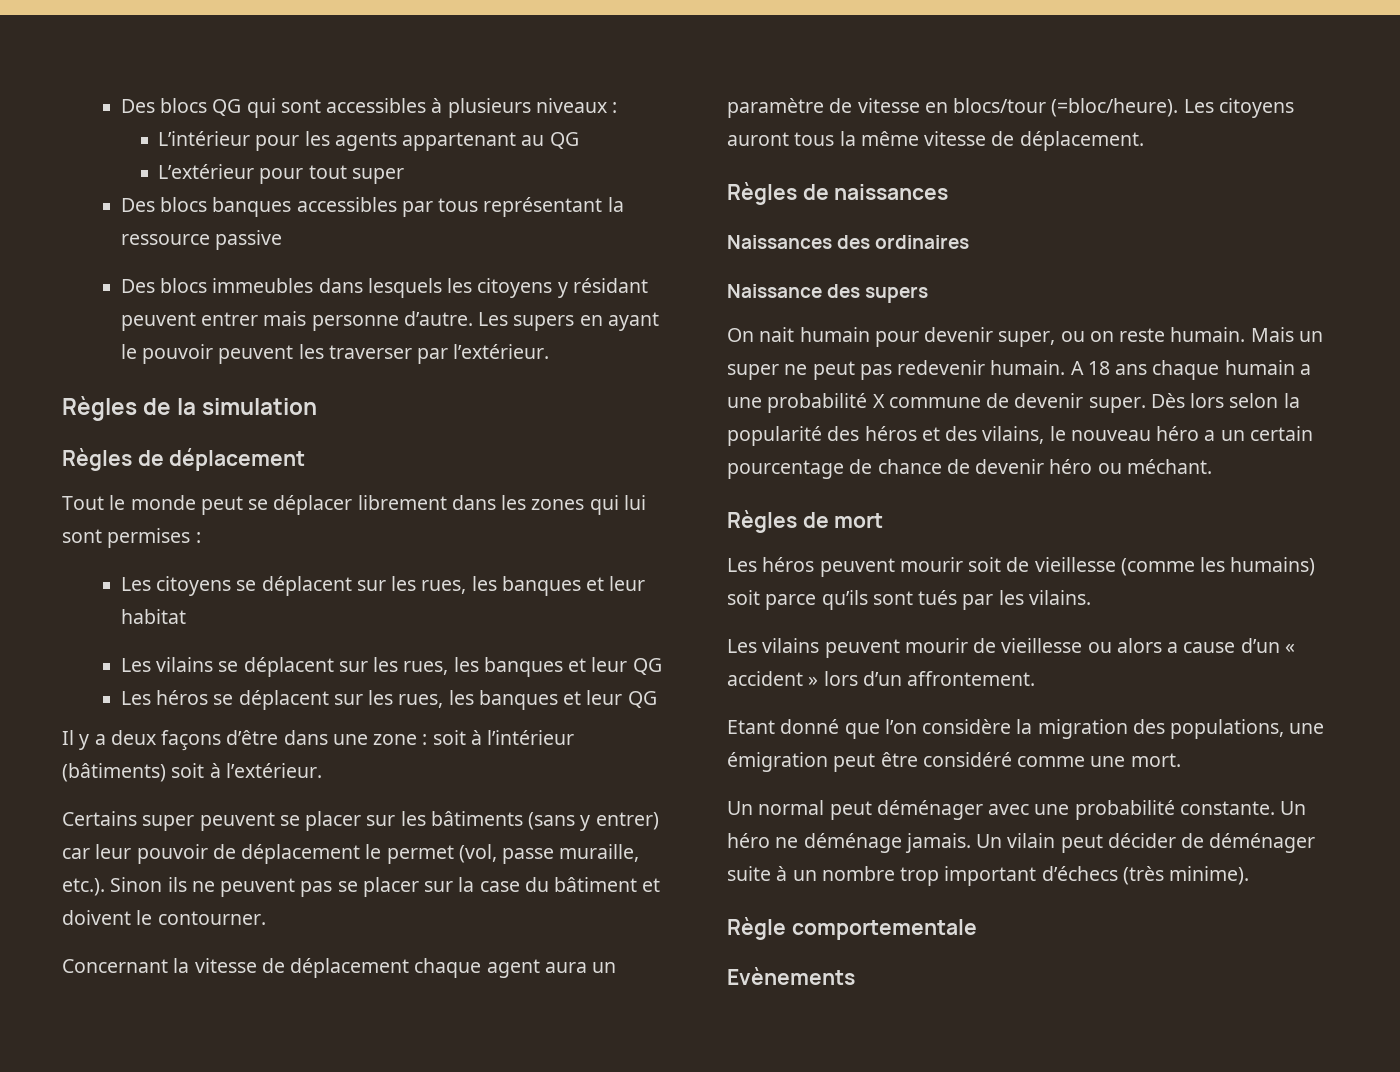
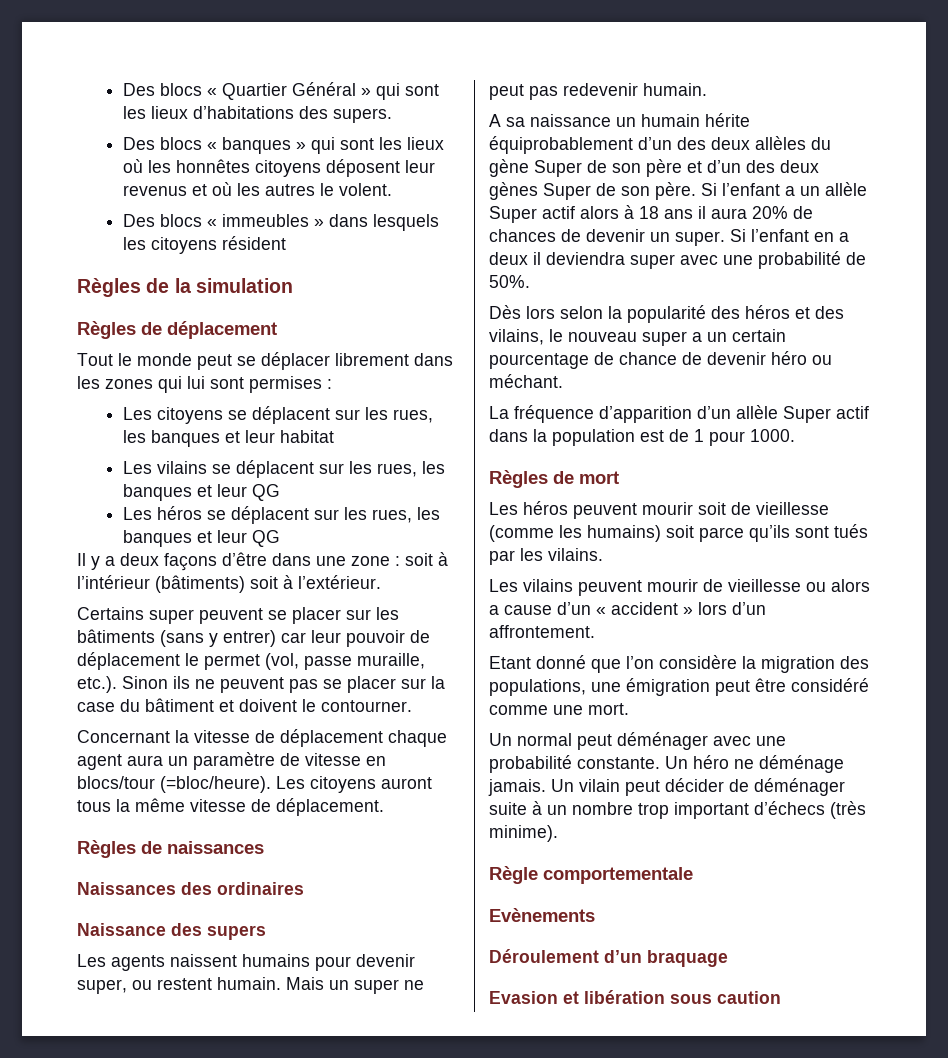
- Des blocs QG qui sont accessibles à plusieurs niveaux :
- L’intérieur pour les agents appartenant au QG
- L’extérieur pour tout super
- Des blocs banques accessibles par tous représentant la ressource passive
- Des blocs immeubles dans lesquels les citoyens y résidant peuvent entrer mais personne d’autre. Les supers en ayant le pouvoir peuvent les traverser par l’extérieur.
+ Des blocs « Quartier Général » qui sont les lieux d’habitations des supers.
+ Des blocs « banques » qui sont les lieux où les honnêtes citoyens déposent leur revenus et où les autres le volent.
+ Des blocs « immeubles » dans lesquels les citoyens résident
- On nait humain pour devenir super, ou on reste humain.
+ Les agents naissent humains pour devenir super, ou restent humain.
- Mais un super ne peut pas redevenir humain. A 18 ans chaque humain a une probabilité X commune de devenir super. Dès lors selon la popularité des héros et des vilains, le nouveau héro a un certain pourcentage de chance de devenir héro ou méchant.
+ Mais un super ne peut pas redevenir humain.
+ A sa naissance un humain hérite équiprobablement d’un des deux allèles du gène Super de son père et d’un des deux gènes Super de son père. Si l’enfant a un allèle Super actif alors à 18 ans il aura 20% de chances de devenir un super. Si l’enfant en a deux il deviendra super avec une probabilité de 50%.
+ Dès lors selon la popularité des héros et des vilains, le nouveau super a un certain pourcentage de chance de devenir héro ou méchant.
+ La fréquence d’apparition d’un allèle Super actif dans la population est de 1 pour 1000.
+ Déroulement d’un braquage
+ Evasion et libération sous caution

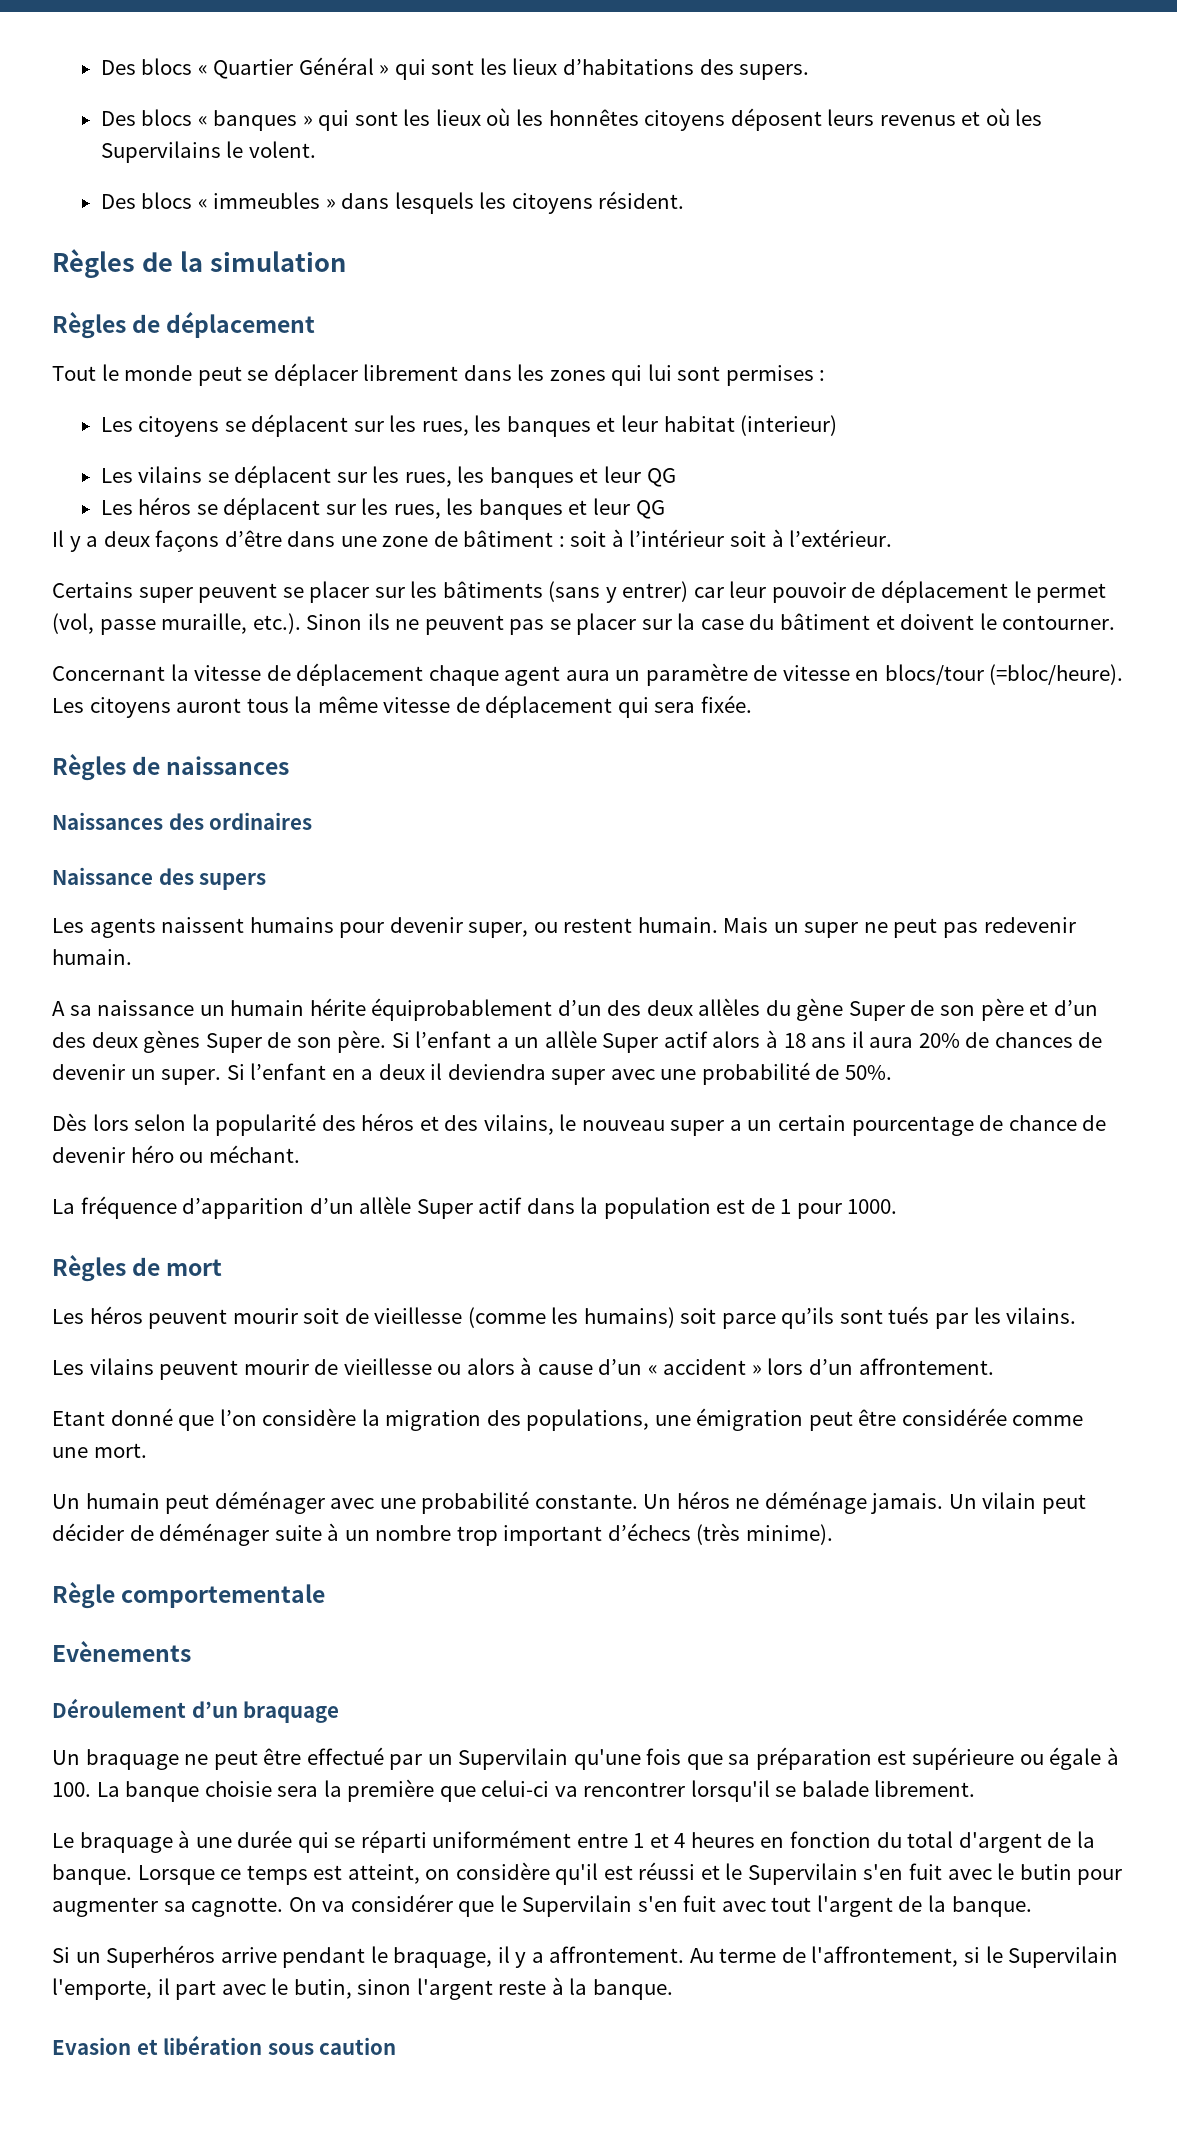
- Des blocs « banques » qui sont les lieux où les honnêtes citoyens déposent leur revenus et où les autres le volent.
+ Des blocs « banques » qui sont les lieux où les honnêtes citoyens déposent leurs revenus et où les Supervilains le volent.
- Des blocs « immeubles » dans lesquels les citoyens résident
+ Des blocs « immeubles » dans lesquels les citoyens résident.
- Les citoyens se déplacent sur les rues, les banques et leur habitat
+ Les citoyens se déplacent sur les rues, les banques et leur habitat (interieur)
- Il y a deux façons d’être dans une zone : soit à l’intérieur (bâtiments) soit à l’extérieur.
+ Il y a deux façons d’être dans une zone de bâtiment : soit à l’intérieur soit à l’extérieur.
- Les citoyens auront tous la même vitesse de déplacement.
+ Les citoyens auront tous la même vitesse de déplacement qui sera fixée.
- Les vilains peuvent mourir de vieillesse ou alors a cause d’un « accident » lors d’un affrontement.
+ Les vilains peuvent mourir de vieillesse ou alors à cause d’un « accident » lors d’un affrontement.
- Etant donné que l’on considère la migration des populations, une émigration peut être considéré comme une mort.
+ Etant donné que l’on considère la migration des populations, une émigration peut être considérée comme une mort.
- Un normal peut déménager avec une probabilité constante.
+ Un humain peut déménager avec une probabilité constante.
- Un héro ne déménage jamais.
+ Un héros ne déménage jamais.
+ Un braquage ne peut être effectué par un Supervilain qu'une fois que sa préparation est supérieure ou égale à 100. La banque choisie sera la première que celui-ci va rencontrer lorsqu'il se balade librement.
+ Le braquage à une durée qui se réparti uniformément entre 1 et 4 heures en fonction du total d'argent de la banque. Lorsque ce temps est atteint, on considère qu'il est réussi et le Supervilain s'en fuit avec le butin pour augmenter sa cagnotte. On va considérer que le Supervilain s'en fuit avec tout l'argent de la banque.
+ Si un Superhéros arrive pendant le braquage, il y a affrontement. Au terme de l'affrontement, si le Supervilain l'emporte, il part avec le butin, sinon l'argent reste à la banque.

